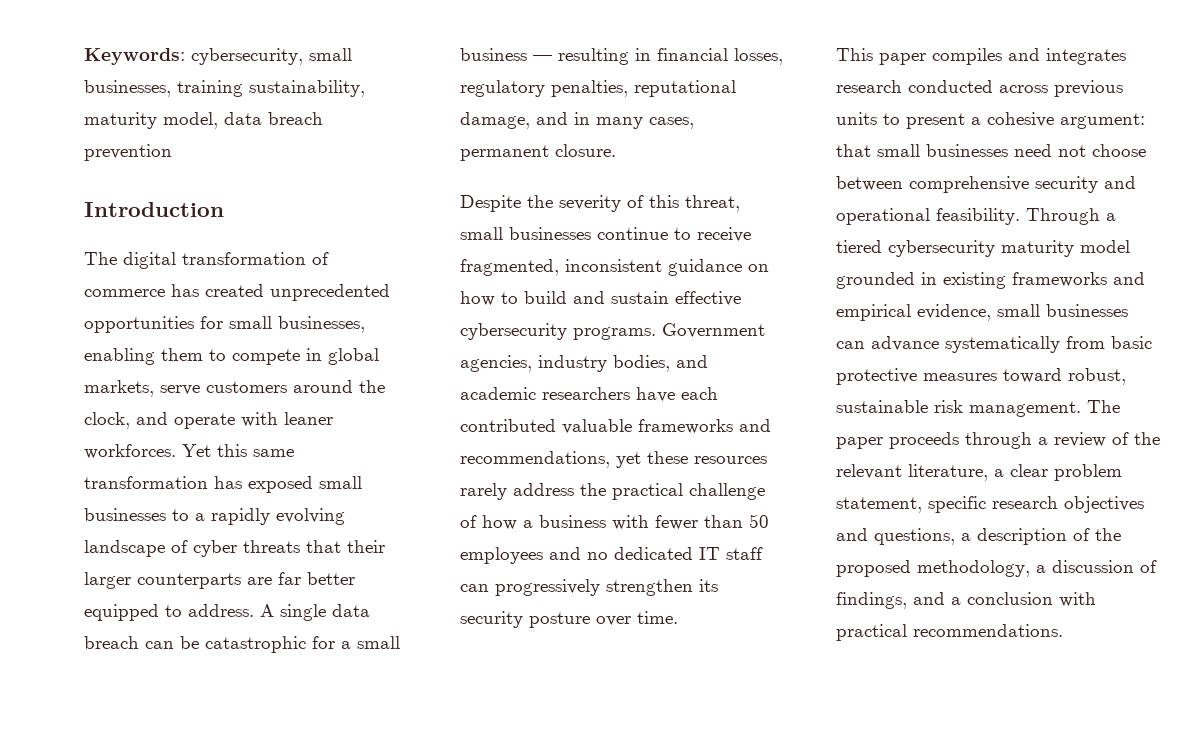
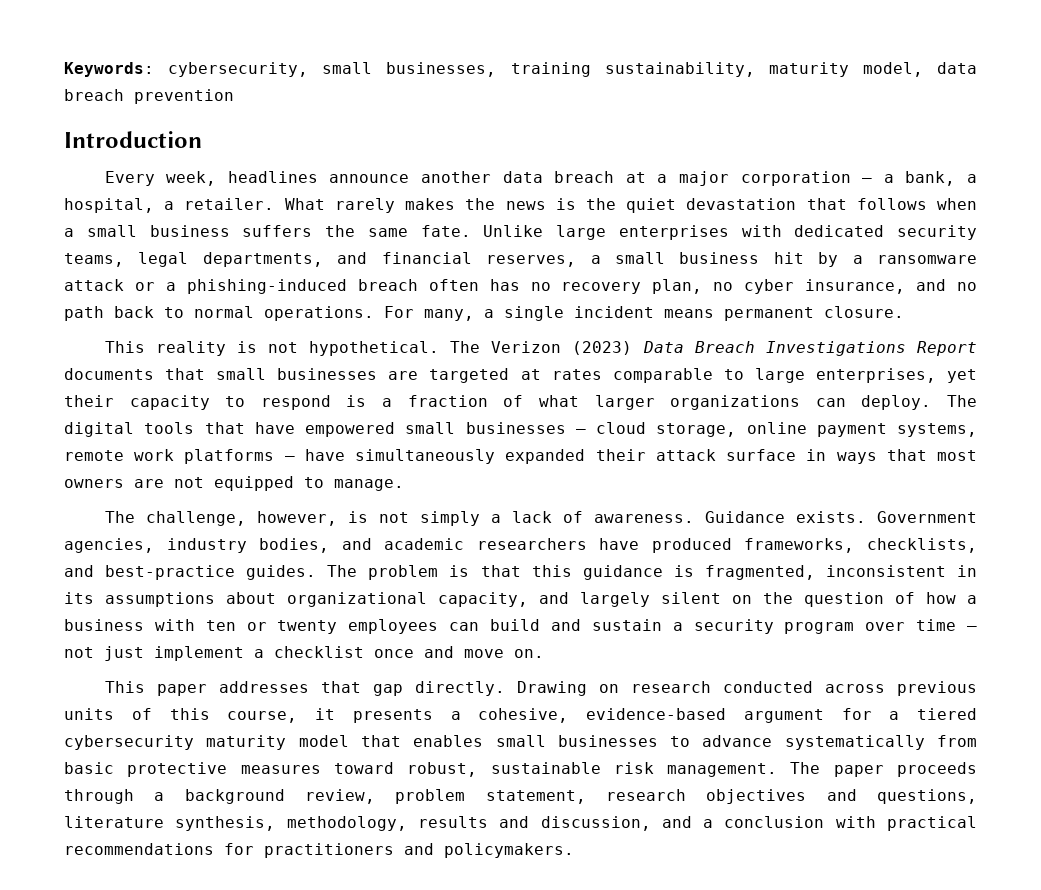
- The digital transformation of commerce has created unprecedented opportunities for small businesses, enabling them to compete in global markets, serve customers around the clock, and operate with leaner workforces. Yet this same transformation has exposed small businesses to a rapidly evolving landscape of cyber threats that their larger counterparts are far better equipped to address. A single data breach can be catastrophic for a small business — resulting in financial losses, regulatory penalties, reputational damage, and in many cases, permanent closure.
- Despite the severity of this threat, small businesses continue to receive fragmented, inconsistent guidance on how to build and sustain effective cybersecurity programs.
+ Every week, headlines announce another data breach at a major corporation — a bank, a hospital, a retailer. What rarely makes the news is the quiet devastation that follows when a small business suffers the same fate. Unlike large enterprises with dedicated security teams, legal departments, and financial reserves, a small business hit by a ransomware attack or a phishing-induced breach often has no recovery plan, no cyber insurance, and no path back to normal operations. For many, a single incident means permanent closure.
+ This reality is not hypothetical. The Verizon (2023) Data Breach Investigations Report documents that small businesses are targeted at rates comparable to large enterprises, yet their capacity to respond is a fraction of what larger organizations can deploy. The digital tools that have empowered small businesses — cloud storage, online payment systems, remote work platforms — have simultaneously expanded their attack surface in ways that most owners are not equipped to manage.
+ The challenge, however, is not simply a lack of awareness. Guidance exists.
- Government agencies, industry bodies, and academic researchers have each contributed valuable frameworks and recommendations, yet these resources rarely address the practical challenge of how a business with fewer than 50 employees and no dedicated IT staff can progressively strengthen its security posture over time.
- This paper compiles and integrates research conducted across previous units to present a cohesive argument: that small businesses need not choose between comprehensive security and operational feasibility. Through a tiered cybersecurity maturity model grounded in existing frameworks and empirical evidence, small businesses can advance systematically from basic protective measures toward robust, sustainable risk management.
+ Government agencies, industry bodies, and academic researchers have produced frameworks, checklists, and best-practice guides. The problem is that this guidance is fragmented, inconsistent in its assumptions about organizational capacity, and largely silent on the question of how a business with ten or twenty employees can build and sustain a security program over time — not just implement a checklist once and move on.
+ This paper addresses that gap directly. Drawing on research conducted across previous units of this course, it presents a cohesive, evidence-based argument for a tiered cybersecurity maturity model that enables small businesses to advance systematically from basic protective measures toward robust, sustainable risk management.
- The paper proceeds through a review of the relevant literature, a clear problem statement, specific research objectives and questions, a description of the proposed methodology, a discussion of findings, and a conclusion with practical recommendations.
+ The paper proceeds through a background review, problem statement, research objectives and questions, literature synthesis, methodology, results and discussion, and a conclusion with practical recommendations for practitioners and policymakers.

